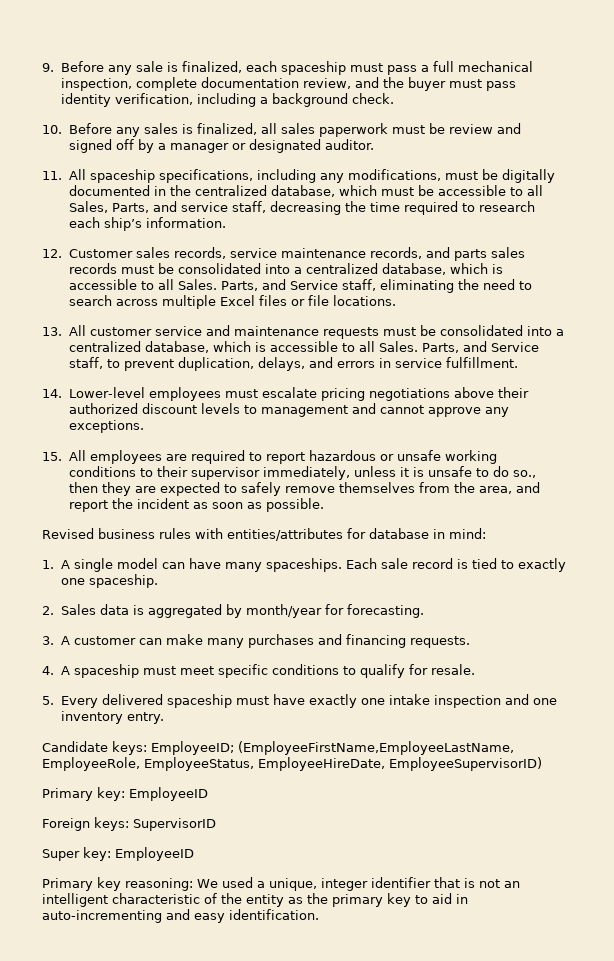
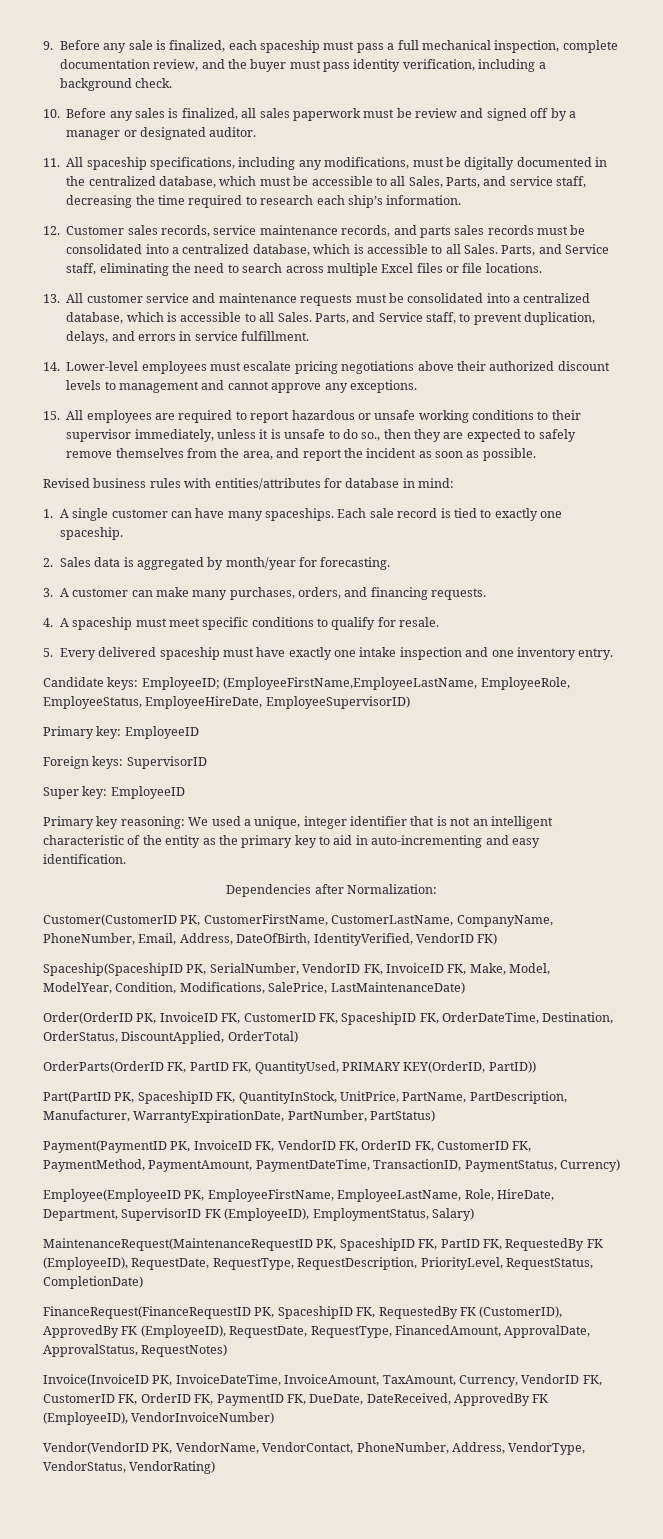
- 1. A single model can have many spaceships.
+ 1. A single customer can have many spaceships.
- 3. A customer can make many purchases and financing requests.
+ 3. A customer can make many purchases, orders, and financing requests.
+ Dependencies after Normalization:
+ Customer(CustomerID PK, CustomerFirstName, CustomerLastName, CompanyName, PhoneNumber, Email, Address, DateOfBirth, IdentityVerified, VendorID FK)
+ Spaceship(SpaceshipID PK, SerialNumber, VendorID FK, InvoiceID FK, Make, Model, ModelYear, Condition, Modifications, SalePrice, LastMaintenanceDate)
+ Order(OrderID PK, InvoiceID FK, CustomerID FK, SpaceshipID FK, OrderDateTime, Destination, OrderStatus, DiscountApplied, OrderTotal)
+ OrderParts(OrderID FK, PartID FK, QuantityUsed, PRIMARY KEY(OrderID, PartID))
+ Part(PartID PK, SpaceshipID FK, QuantityInStock, UnitPrice, PartName, PartDescription, Manufacturer, WarrantyExpirationDate, PartNumber, PartStatus)
+ Payment(PaymentID PK, InvoiceID FK, VendorID FK, OrderID FK, CustomerID FK, PaymentMethod, PaymentAmount, PaymentDateTime, TransactionID, PaymentStatus, Currency)
+ Employee(EmployeeID PK, EmployeeFirstName, EmployeeLastName, Role, HireDate, Department, SupervisorID FK (EmployeeID), EmploymentStatus, Salary)
+ MaintenanceRequest(MaintenanceRequestID PK, SpaceshipID FK, PartID FK, RequestedBy FK (EmployeeID), RequestDate, RequestType, RequestDescription, PriorityLevel, RequestStatus, CompletionDate)
+ FinanceRequest(FinanceRequestID PK, SpaceshipID FK, RequestedBy FK (CustomerID), ApprovedBy FK (EmployeeID), RequestDate, RequestType, FinancedAmount, ApprovalDate, ApprovalStatus, RequestNotes)
+ Invoice(InvoiceID PK, InvoiceDateTime, InvoiceAmount, TaxAmount, Currency, VendorID FK, CustomerID FK, OrderID FK, PaymentID FK, DueDate, DateReceived, ApprovedBy FK (EmployeeID), VendorInvoiceNumber)
+ Vendor(VendorID PK, VendorName, VendorContact, PhoneNumber, Address, VendorType, VendorStatus, VendorRating)

